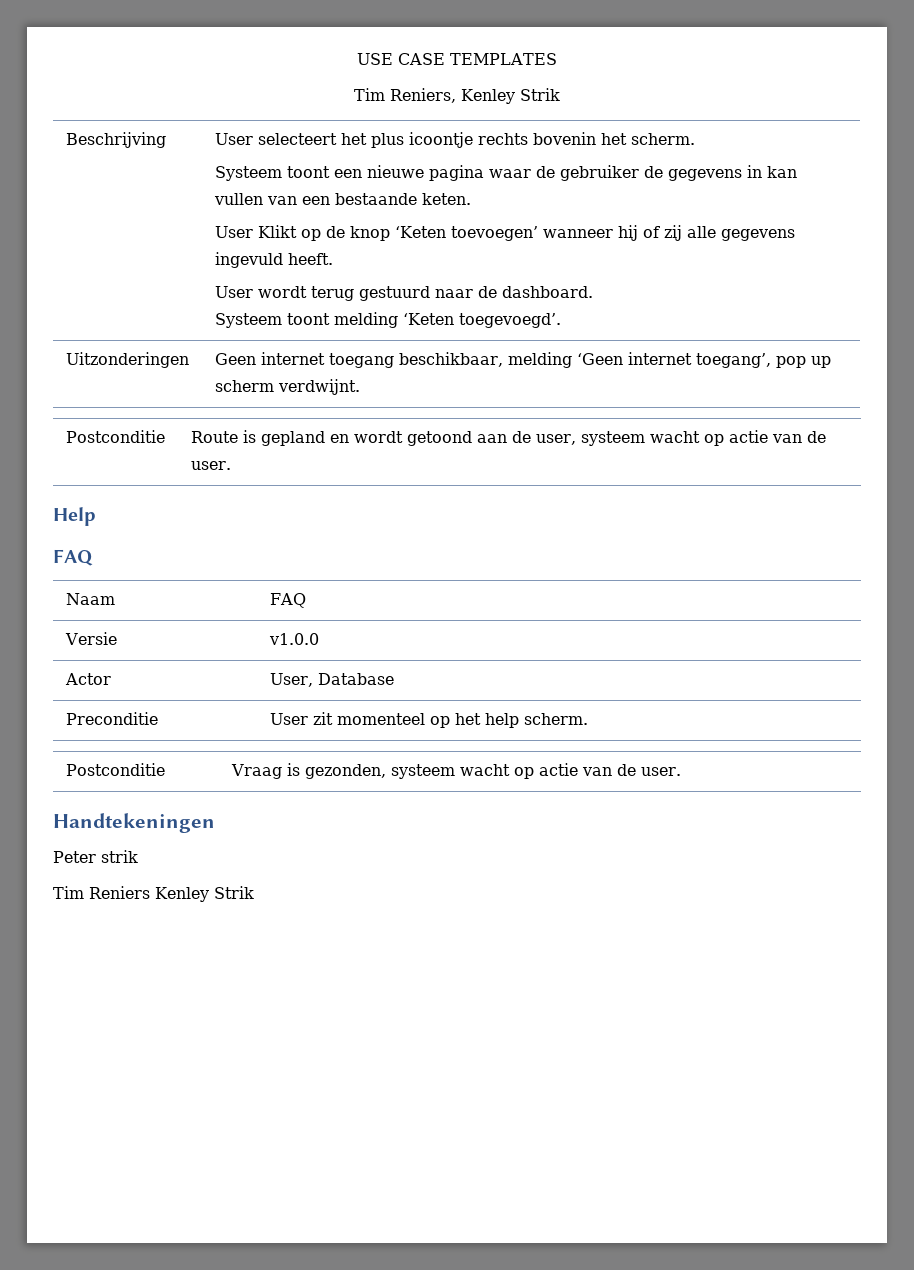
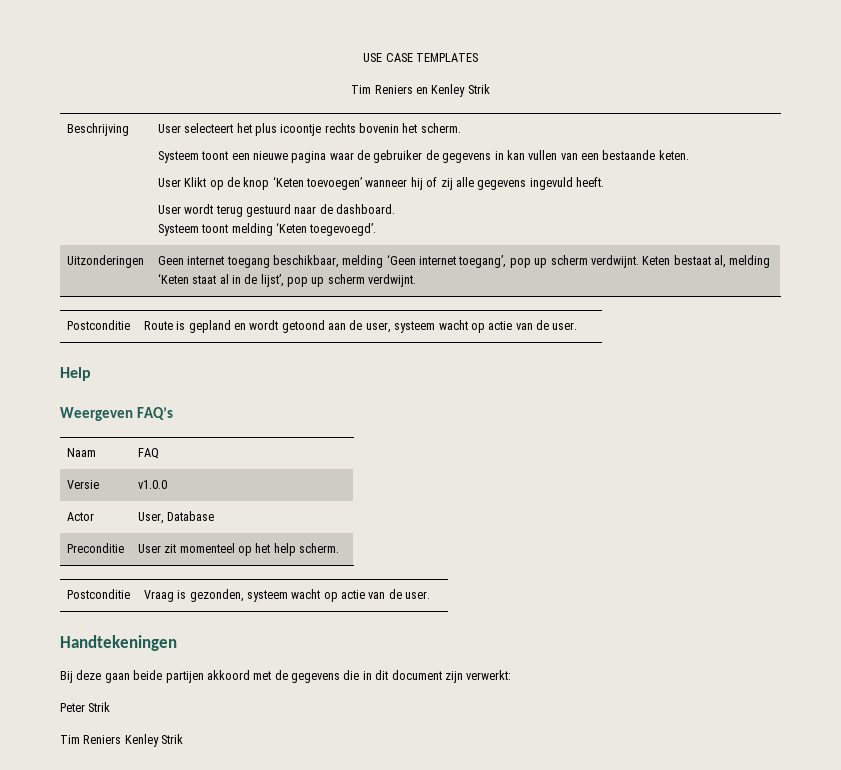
- Tim Reniers, Kenley Strik
+ Tim Reniers en Kenley Strik
- Uitzonderingen | Geen internet toegang beschikbaar, melding ‘Geen internet toegang’, pop up scherm verdwijnt.
+ Uitzonderingen | Geen internet toegang beschikbaar, melding ‘Geen internet toegang’, pop up scherm verdwijnt. Keten bestaat al, melding ‘Keten staat al in de lijst’, pop up scherm verdwijnt.
  Help
- FAQ
+ Weergeven FAQ’s
+ Bij deze gaan beide partijen akkoord met de gegevens die in dit document zijn verwerkt:
- Peter strik
+ Peter Strik

